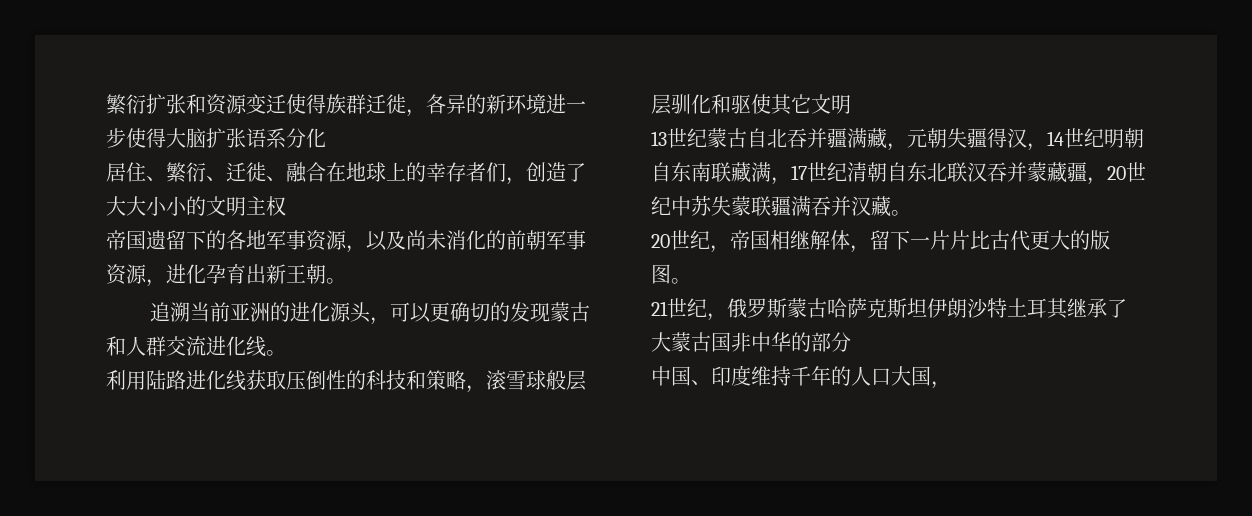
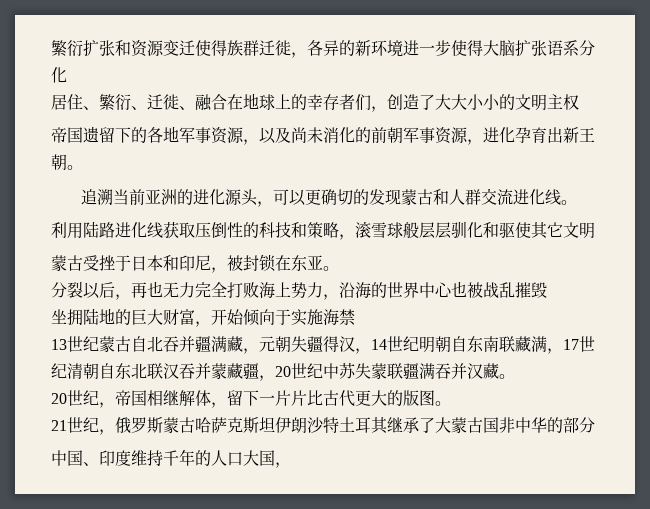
+ 蒙古受挫于日本和印尼，被封锁在东亚。
+ 分裂以后，再也无力完全打败海上势力，沿海的世界中心也被战乱摧毁
+ 坐拥陆地的巨大财富，开始倾向于实施海禁

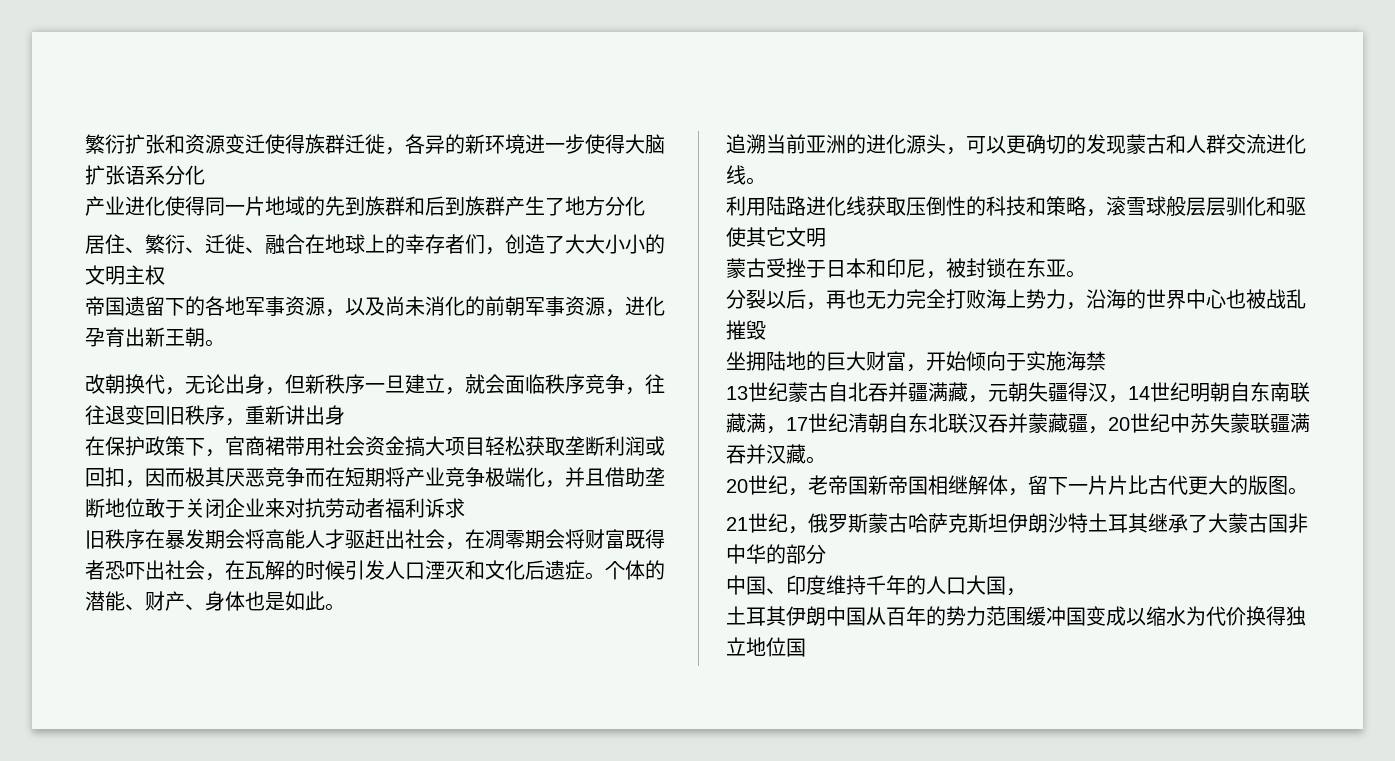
+ 产业进化使得同一片地域的先到族群和后到族群产生了地方分化
+ 改朝换代，无论出身，但新秩序一旦建立，就会面临秩序竞争，往往退变回旧秩序，重新讲出身
+ 在保护政策下，官商裙带用社会资金搞大项目轻松获取垄断利润或回扣，因而极其厌恶竞争而在短期将产业竞争极端化，并且借助垄断地位敢于关闭企业来对抗劳动者福利诉求
+ 旧秩序在暴发期会将高能人才驱赶出社会，在凋零期会将财富既得者恐吓出社会，在瓦解的时候引发人口湮灭和文化后遗症。个体的潜能、财产、身体也是如此。
- 20世纪，帝国相继解体，留下一片片比古代更大的版图。
+ 20世纪，老帝国新帝国相继解体，留下一片片比古代更大的版图。
+ 土耳其伊朗中国从百年的势力范围缓冲国变成以缩水为代价换得独立地位国

